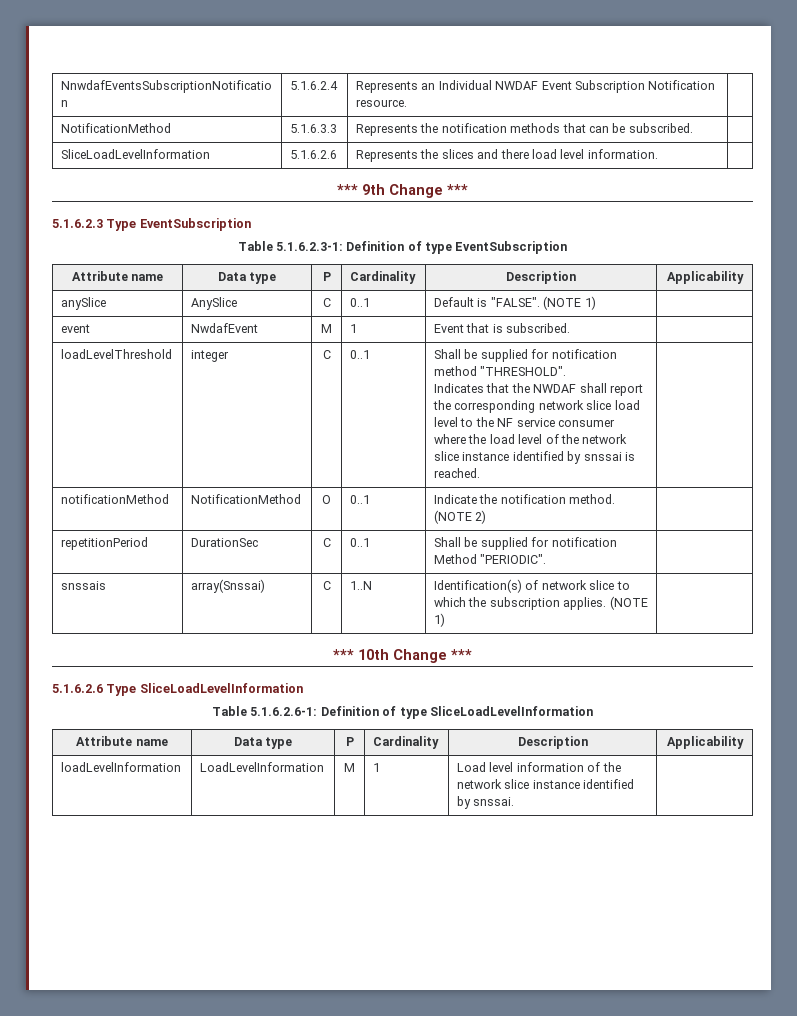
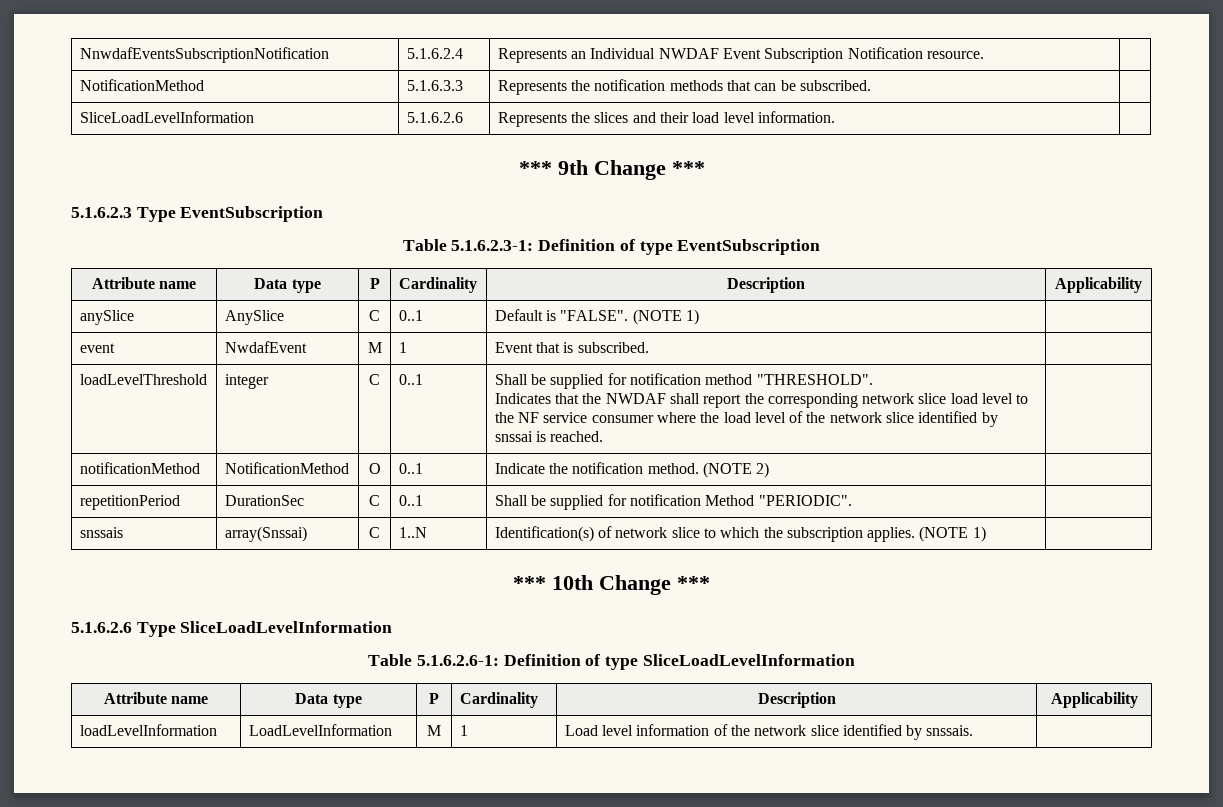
- SliceLoadLevelInformation | 5.1.6.2.6 | Represents the slices and there load level information. |
+ SliceLoadLevelInformation | 5.1.6.2.6 | Represents the slices and their load level information. |
- Indicates that the NWDAF shall report the corresponding network slice load level to the NF service consumer where the load level of the network slice instance identified by snssai is reached.
+ Indicates that the NWDAF shall report the corresponding network slice load level to the NF service consumer where the load level of the network slice identified by snssai is reached.
- loadLevelInformation | LoadLevelInformation | M | 1 | Load level information of the network slice instance identified by snssai. |
+ loadLevelInformation | LoadLevelInformation | M | 1 | Load level information of the network slice identified by snssais. |

